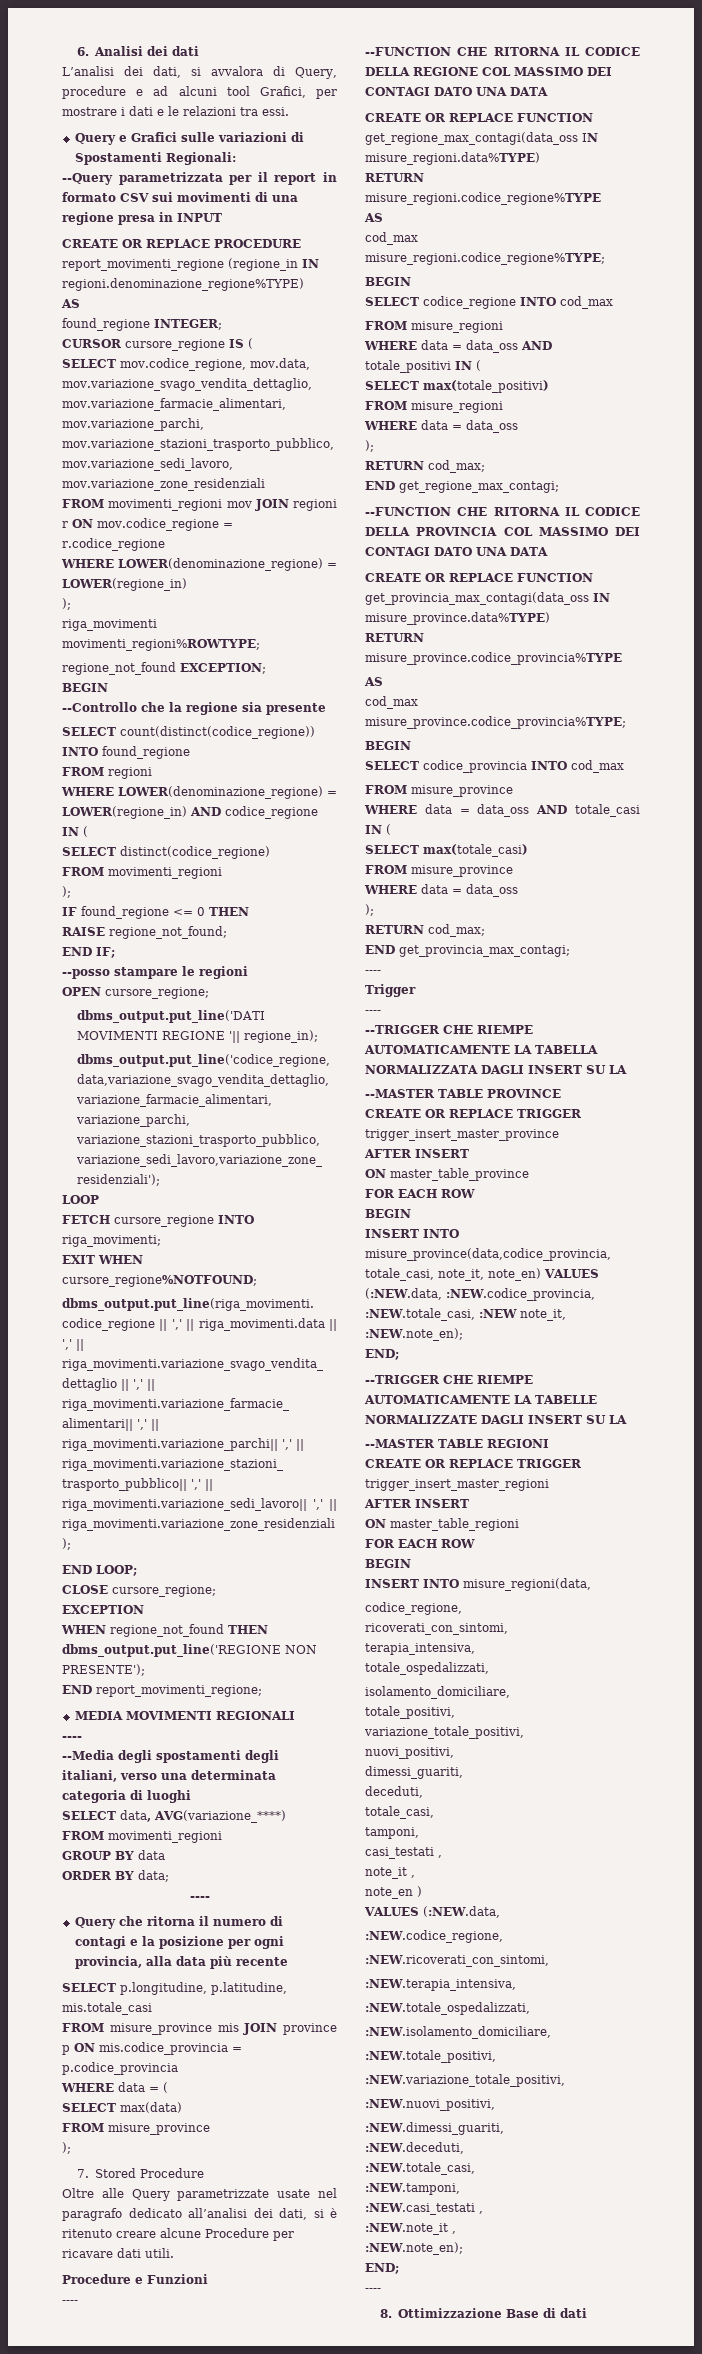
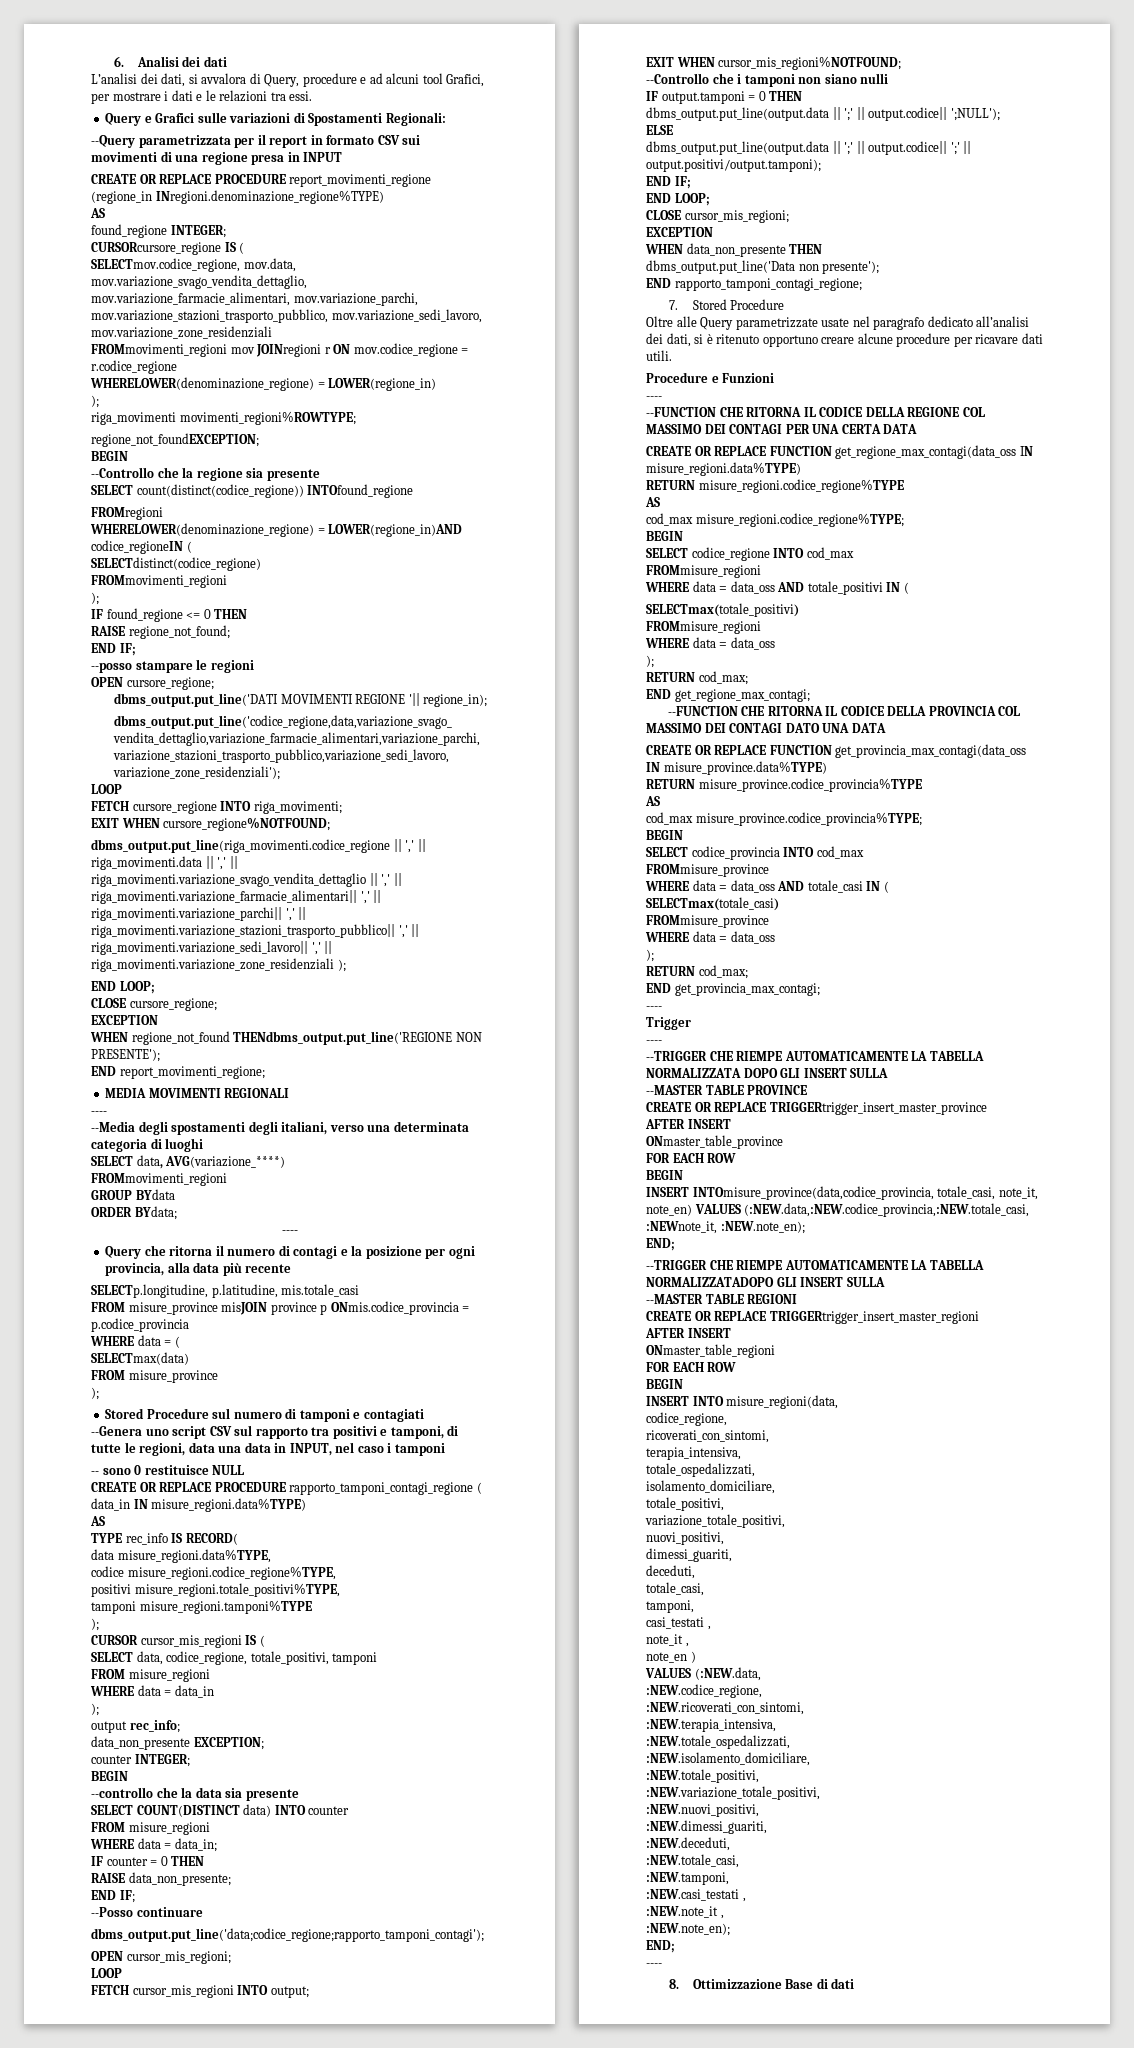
- CREATE OR REPLACE PROCEDURE report_movimenti_regione (regione_in IN regioni.denominazione_regione%TYPE)
+ CREATE OR REPLACE PROCEDURE report_movimenti_regione (regione_in INregioni.denominazione_regione%TYPE)
- CURSOR cursore_regione IS (
- SELECT mov.codice_regione, mov.data, mov.variazione_svago_vendita_dettaglio, mov.variazione_farmacie_alimentari, mov.variazione_parchi, mov.variazione_stazioni_trasporto_pubblico, mov.variazione_sedi_lavoro, mov.variazione_zone_residenziali
+ CURSORcursore_regione IS (
+ SELECTmov.codice_regione, mov.data, mov.variazione_svago_vendita_dettaglio, mov.variazione_farmacie_alimentari, mov.variazione_parchi, mov.variazione_stazioni_trasporto_pubblico, mov.variazione_sedi_lavoro, mov.variazione_zone_residenziali
- FROM movimenti_regioni mov JOIN regioni r ON mov.codice_regione = r.codice_regione
- WHERE LOWER(denominazione_regione) = LOWER(regione_in)
+ FROMmovimenti_regioni mov JOINregioni r ON mov.codice_regione = r.codice_regione
+ WHERELOWER(denominazione_regione) = LOWER(regione_in)
- regione_not_found EXCEPTION;
+ regione_not_foundEXCEPTION;
- SELECT count(distinct(codice_regione)) INTO found_regione
- FROM regioni
- WHERE LOWER(denominazione_regione) = LOWER(regione_in) AND codice_regione IN (
- SELECT distinct(codice_regione)
- FROM movimenti_regioni
+ SELECT count(distinct(codice_regione)) INTOfound_regione
+ FROMregioni
+ WHERELOWER(denominazione_regione) = LOWER(regione_in)AND codice_regioneIN (
+ SELECTdistinct(codice_regione)
+ FROMmovimenti_regioni
- WHEN regione_not_found THEN dbms_output.put_line('REGIONE NON PRESENTE');
+ WHEN regione_not_found THENdbms_output.put_line('REGIONE NON PRESENTE');
  SELECT data, AVG(variazione_****)
- FROM movimenti_regioni
+ FROMmovimenti_regioni
- GROUP BY data
+ GROUP BYdata
- ORDER BY data;
+ ORDER BYdata;
- SELECT p.longitudine, p.latitudine, mis.totale_casi
+ SELECTp.longitudine, p.latitudine, mis.totale_casi
- FROM misure_province mis JOIN province p ON mis.codice_provincia = p.codice_provincia
+ FROM misure_province misJOIN province p ONmis.codice_provincia = p.codice_provincia
- SELECT max(data)
+ SELECTmax(data)
+ Stored Procedure sul numero di tamponi e contagiati
+ --Genera uno script CSV sul rapporto tra positivi e tamponi, di tutte le regioni, data una data in INPUT, nel caso i tamponi
+ -- sono 0 restituisce NULL
+ CREATE OR REPLACE PROCEDURE rapporto_tamponi_contagi_regione ( data_in IN misure_regioni.data%TYPE)
+ AS
+ TYPE rec_info IS RECORD(
+ data misure_regioni.data%TYPE,
+ codice misure_regioni.codice_regione%TYPE,
+ positivi misure_regioni.totale_positivi%TYPE,
+ tamponi misure_regioni.tamponi%TYPE
+ );
+ CURSOR cursor_mis_regioni IS (
+ SELECT data, codice_regione, totale_positivi, tamponi
+ FROM misure_regioni
+ WHERE data = data_in
+ );
+ output rec_info;
+ data_non_presente EXCEPTION;
+ counter INTEGER;
+ BEGIN
+ --controllo che la data sia presente
+ SELECT COUNT(DISTINCT data) INTO counter
+ FROM misure_regioni
+ WHERE data = data_in;
+ IF counter = 0 THEN
+ RAISE data_non_presente;
+ END IF;
+ --Posso continuare
+ dbms_output.put_line('data;codice_regione;rapporto_tamponi_contagi');
+ OPEN cursor_mis_regioni;
+ LOOP
+ FETCH cursor_mis_regioni INTO output;
+ EXIT WHEN cursor_mis_regioni%NOTFOUND;
+ --Controllo che i tamponi non siano nulli
+ IF output.tamponi = 0 THEN
+ dbms_output.put_line(output.data || ';' || output.codice|| ';NULL');
+ ELSE
+ dbms_output.put_line(output.data || ';' || output.codice|| ';' || output.positivi/output.tamponi);
+ END IF;
+ END LOOP;
+ CLOSE cursor_mis_regioni;
+ EXCEPTION
+ WHEN data_non_presente THEN
+ dbms_output.put_line('Data non presente');
+ END rapporto_tamponi_contagi_regione;
- Oltre alle Query parametrizzate usate nel paragrafo dedicato all’analisi dei dati, si è ritenuto creare alcune Procedure per ricavare dati utili.
+ Oltre alle Query parametrizzate usate nel paragrafo dedicato all’analisi dei dati, si è ritenuto opportuno creare alcune procedure per ricavare dati utili.
- --FUNCTION CHE RITORNA IL CODICE DELLA REGIONE COL MASSIMO DEI CONTAGI DATO UNA DATA
+ --FUNCTION CHE RITORNA IL CODICE DELLA REGIONE COL MASSIMO DEI CONTAGI PER UNA CERTA DATA
  SELECT codice_regione INTO cod_max
- FROM misure_regioni
+ FROMmisure_regioni
- SELECT max(totale_positivi)
- FROM misure_regioni
+ SELECTmax(totale_positivi)
+ FROMmisure_regioni
  SELECT codice_provincia INTO cod_max
- FROM misure_province
+ FROMmisure_province
- SELECT max(totale_casi)
- FROM misure_province
+ SELECTmax(totale_casi)
+ FROMmisure_province
- --TRIGGER CHE RIEMPE AUTOMATICAMENTE LA TABELLA NORMALIZZATA DAGLI INSERT SU LA
+ --TRIGGER CHE RIEMPE AUTOMATICAMENTE LA TABELLA NORMALIZZATA DOPO GLI INSERT SULLA
- CREATE OR REPLACE TRIGGER trigger_insert_master_province
+ CREATE OR REPLACE TRIGGERtrigger_insert_master_province
  AFTER INSERT
- ON master_table_province
+ ONmaster_table_province
  FOR EACH ROW
  BEGIN
- INSERT INTO misure_province(data,codice_provincia, totale_casi, note_it, note_en) VALUES (:NEW.data, :NEW.codice_provincia, :NEW.totale_casi, :NEW note_it, :NEW.note_en);
+ INSERT INTOmisure_province(data,codice_provincia, totale_casi, note_it, note_en) VALUES (:NEW.data,:NEW.codice_provincia,:NEW.totale_casi, :NEWnote_it, :NEW.note_en);
- --TRIGGER CHE RIEMPE AUTOMATICAMENTE LA TABELLE NORMALIZZATE DAGLI INSERT SU LA
+ --TRIGGER CHE RIEMPE AUTOMATICAMENTE LA TABELLA NORMALIZZATADOPO GLI INSERT SULLA
- CREATE OR REPLACE TRIGGER trigger_insert_master_regioni
+ CREATE OR REPLACE TRIGGERtrigger_insert_master_regioni
  AFTER INSERT
- ON master_table_regioni
+ ONmaster_table_regioni

